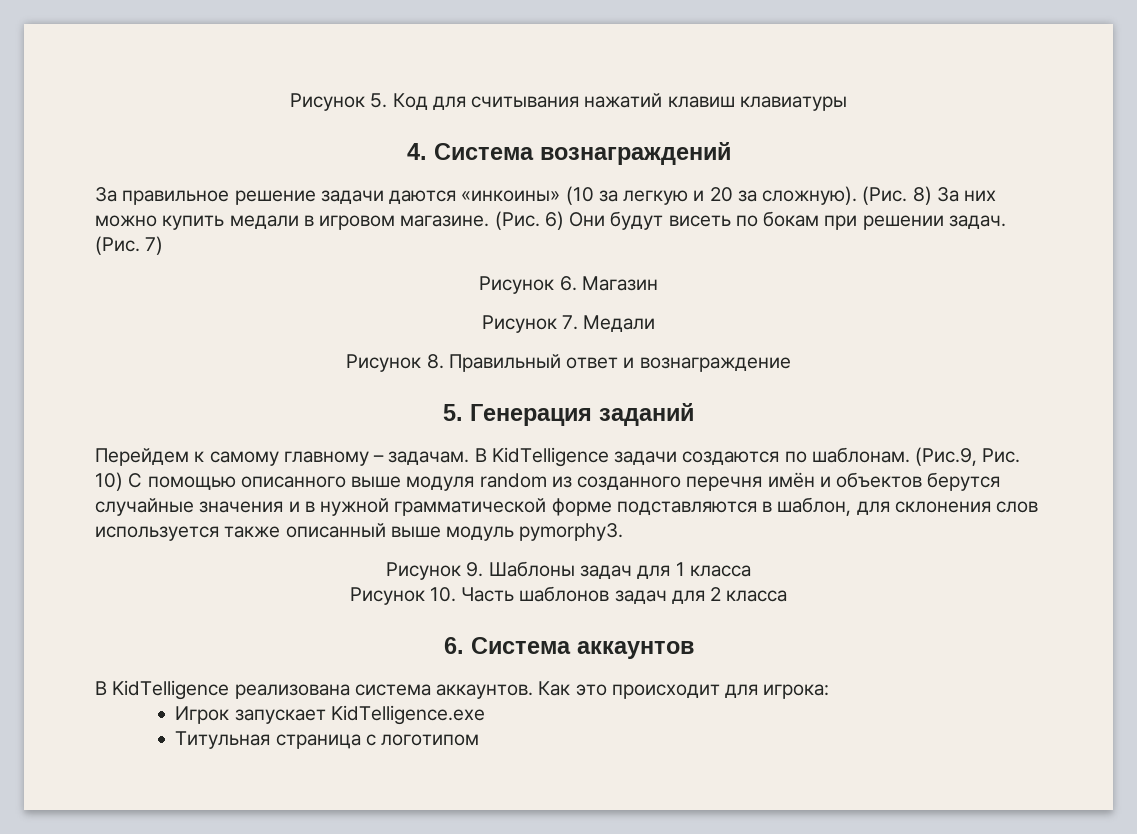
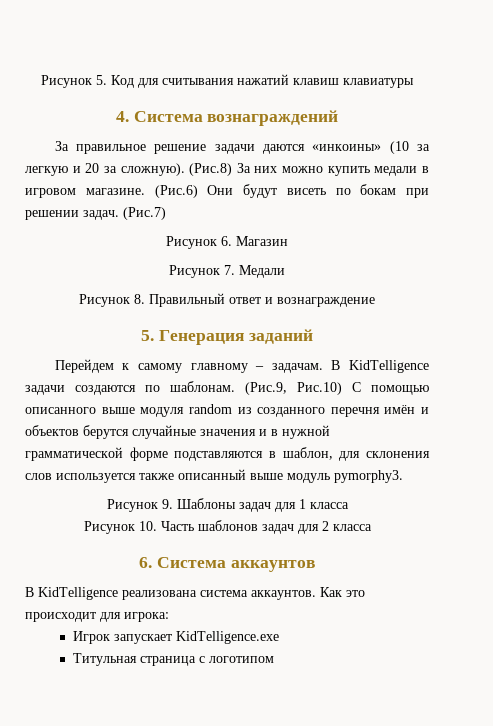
- (Рис. 8) За них можно купить медали в игровом магазине.
+ (Рис.8) За них можно купить медали в игровом магазине.
- (Рис. 6) Они будут висеть по бокам при решении задач.
+ (Рис.6) Они будут висеть по бокам при решении задач.
- (Рис. 7)
+ (Рис.7)
- (Рис.9, Рис. 10) С помощью описанного выше модуля random из созданного перечня имён и объектов берутся случайные значения и в нужной грамматической форме подставляются в шаблон, для склонения слов используется также описанный выше модуль pymorphy3.
+ (Рис.9, Рис.10) С помощью описанного выше модуля random из созданного перечня имён и объектов берутся случайные значения и в нужной грамматической форме подставляются в шаблон, для склонения слов используется также описанный выше модуль pymorphy3.

